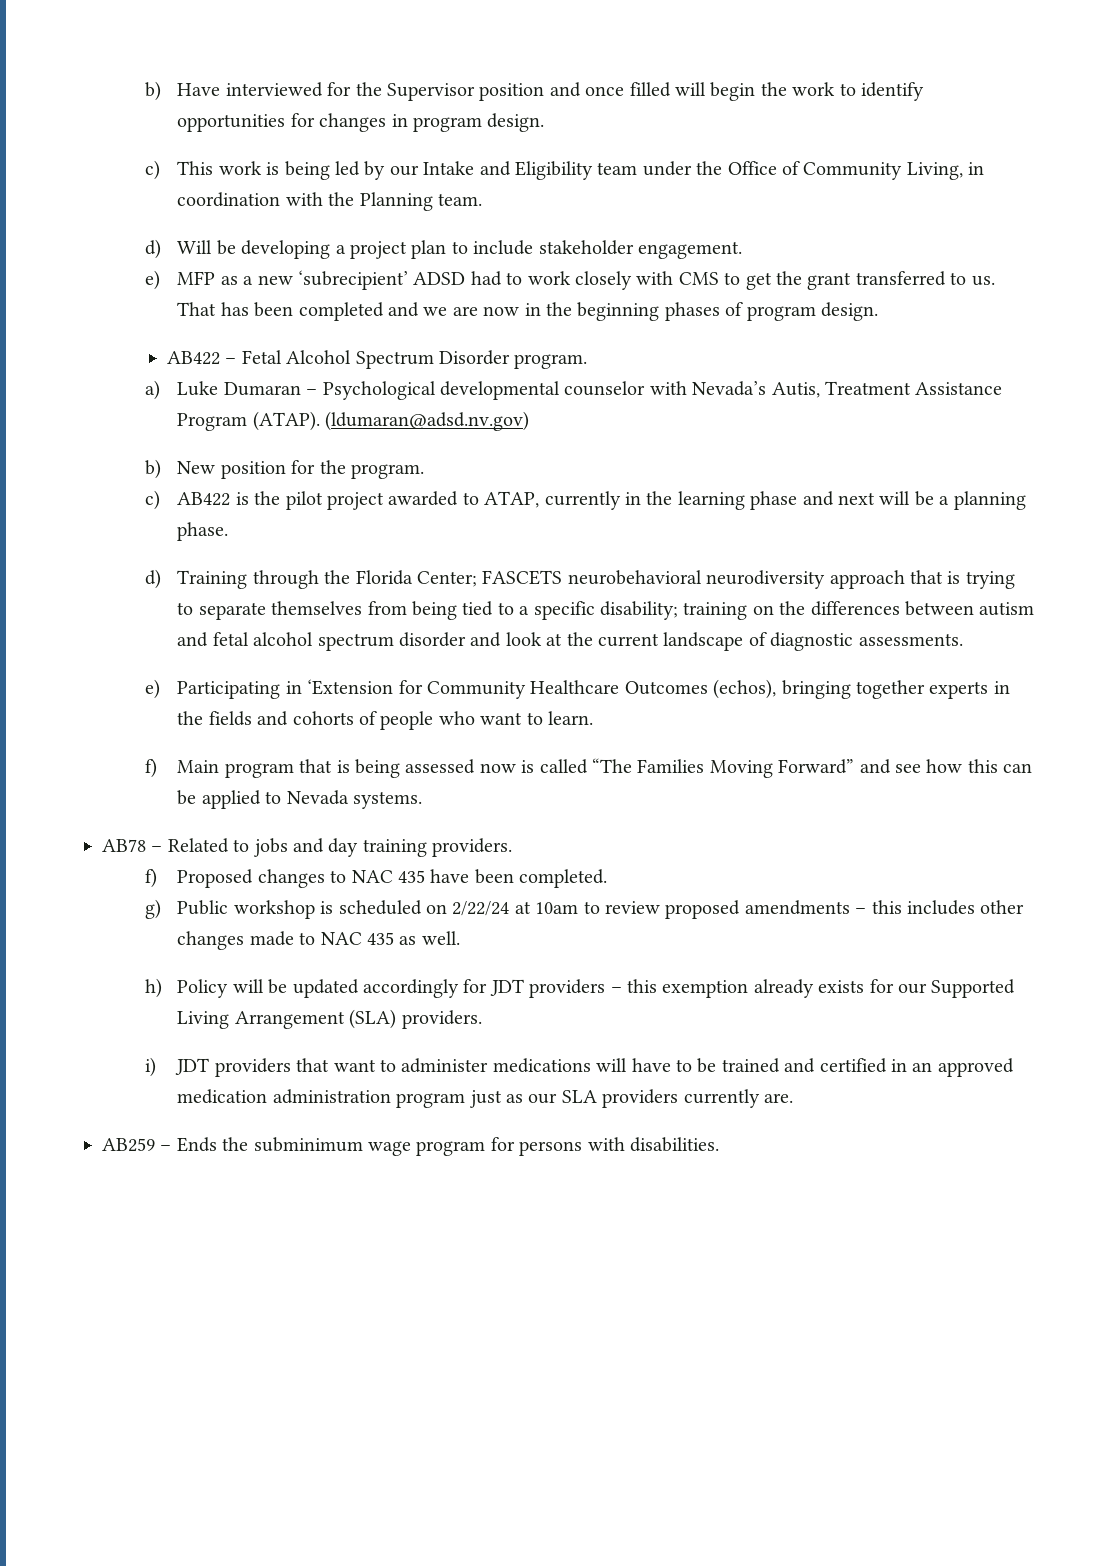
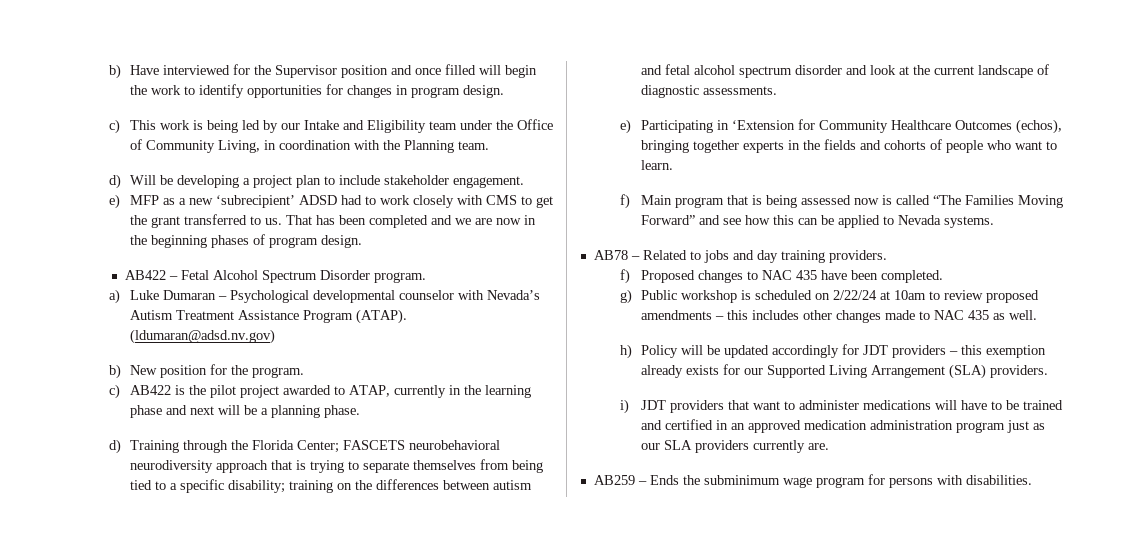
- a) Luke Dumaran – Psychological developmental counselor with Nevada’s Autis, Treatment Assistance Program (ATAP).
+ a) Luke Dumaran – Psychological developmental counselor with Nevada’s Autism Treatment Assistance Program (ATAP).

